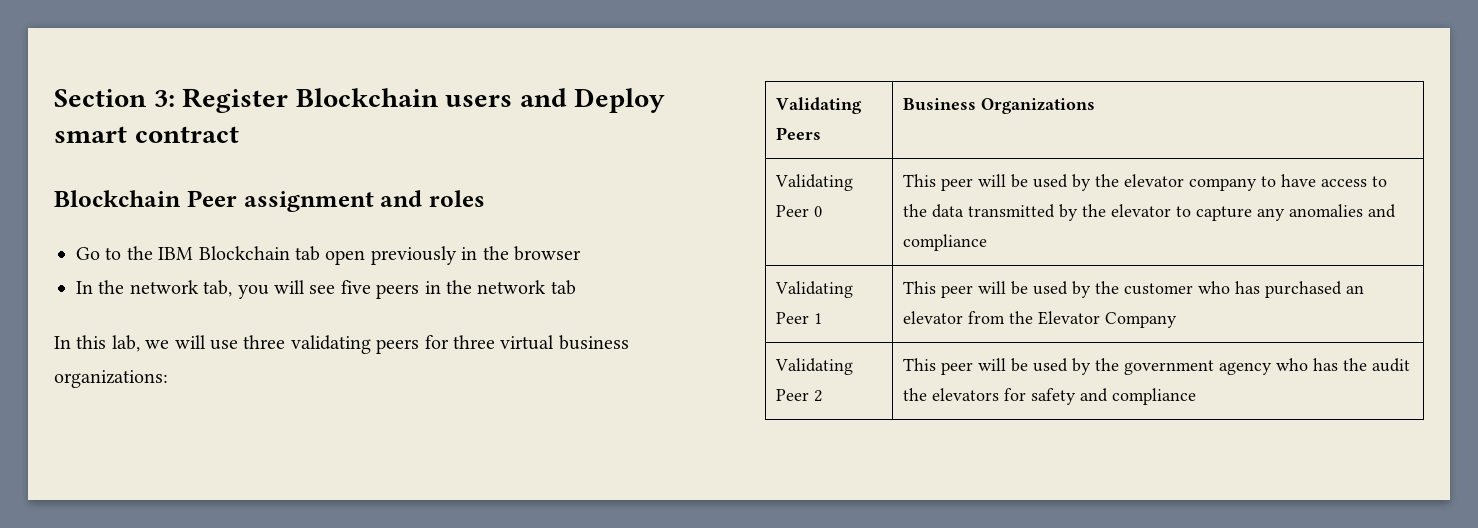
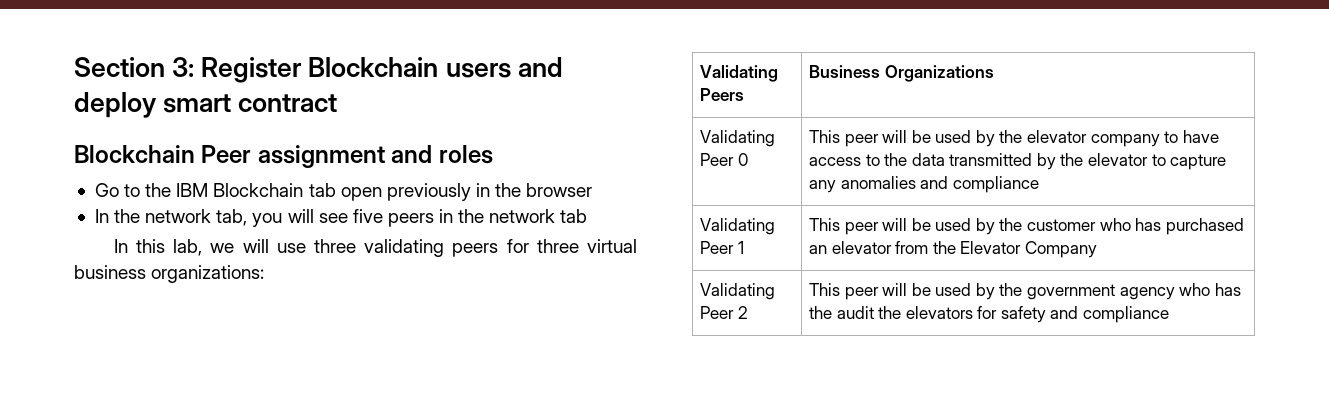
- Section 3: Register Blockchain users and Deploy smart contract
+ Section 3: Register Blockchain users and deploy smart contract

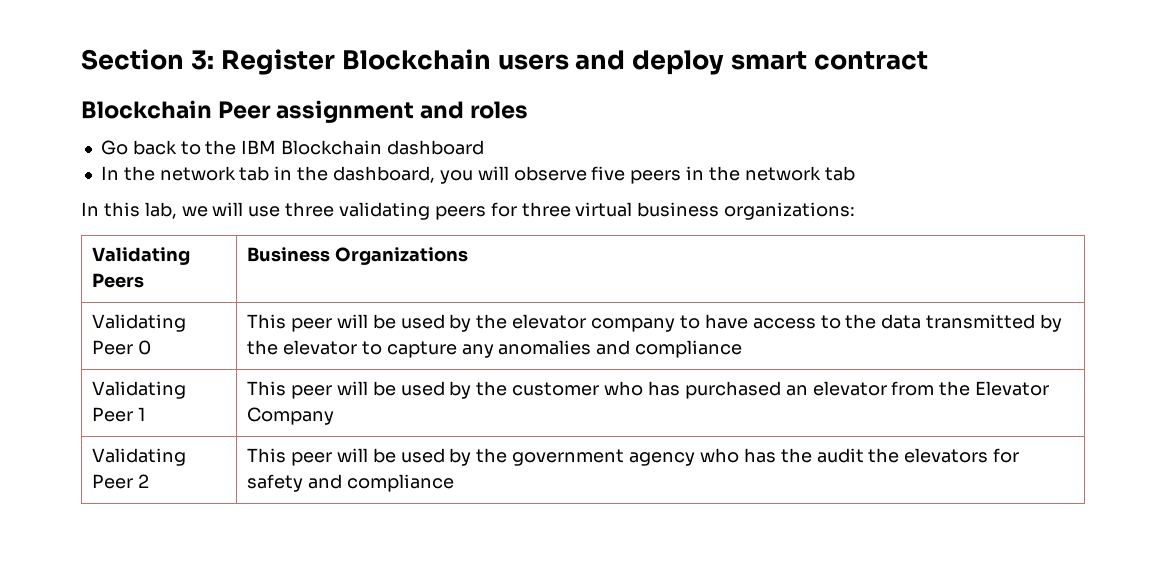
- Go to the IBM Blockchain tab open previously in the browser
+ Go back to the IBM Blockchain dashboard
- In the network tab, you will see five peers in the network tab
+ In the network tab in the dashboard, you will observe five peers in the network tab

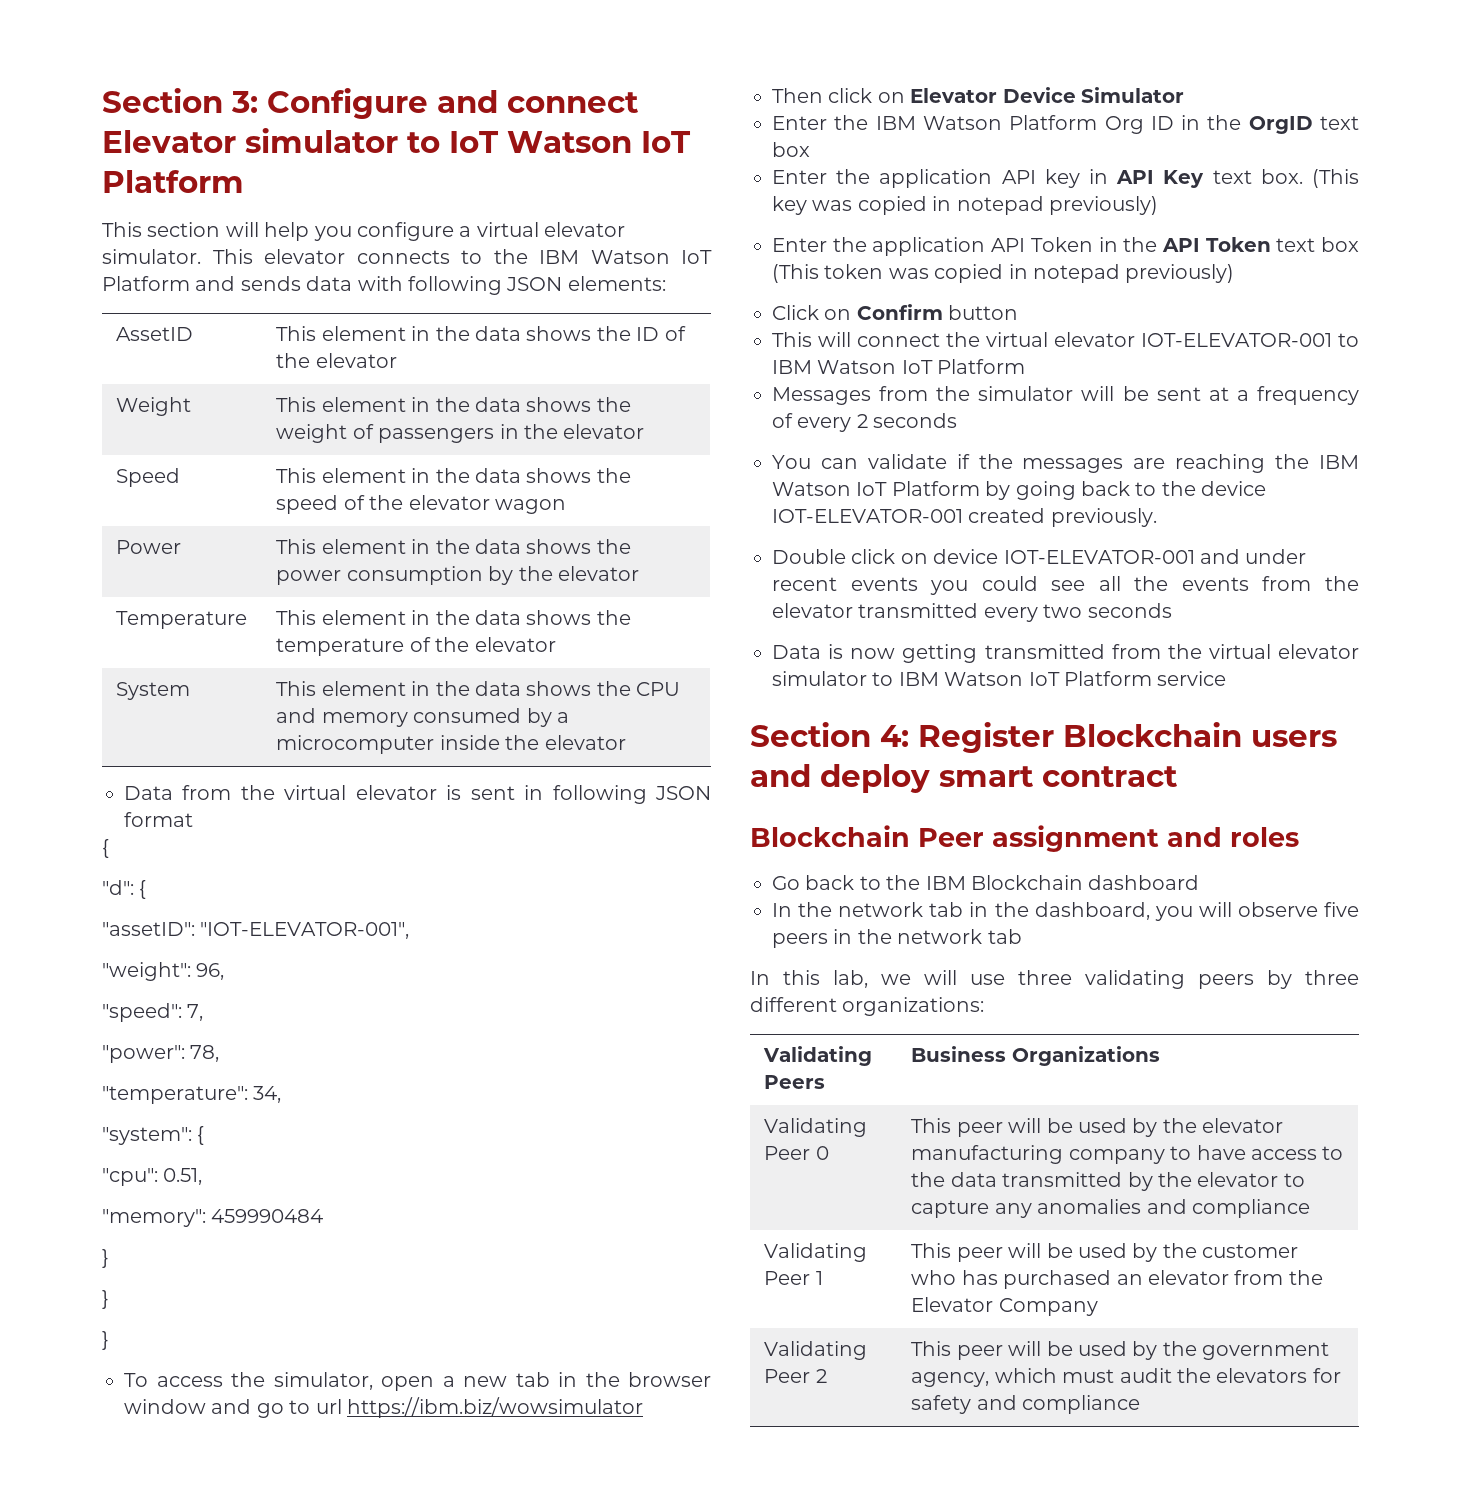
- Section 3: Register Blockchain users and deploy smart contract
+ Section 3: Configure and connect Elevator simulator to IoT Watson IoT Platform
+ This section will help you configure a virtual elevator simulator. This elevator connects to the IBM Watson IoT Platform and sends data with following JSON elements:
+ AssetID | This element in the data shows the ID of the elevator
+ Weight | This element in the data shows the weight of passengers in the elevator
+ Speed | This element in the data shows the speed of the elevator wagon
+ Power | This element in the data shows the power consumption by the elevator
+ Temperature | This element in the data shows the temperature of the elevator
+ System | This element in the data shows the CPU and memory consumed by a microcomputer inside the elevator
+ Data from the virtual elevator is sent in following JSON format
+ {
+ "d": {
+ "assetID": "IOT-ELEVATOR-001",
+ "weight": 96,
+ "speed": 7,
+ "power": 78,
+ "temperature": 34,
+ "system": {
+ "cpu": 0.51,
+ "memory": 459990484
+ }
+ }
+ }
+ To access the simulator, open a new tab in the browser window and go to url https://ibm.biz/wowsimulator
+ Then click on Elevator Device Simulator
+ Enter the IBM Watson Platform Org ID in the OrgID text box
+ Enter the application API key in API Key text box. (This key was copied in notepad previously)
+ Enter the application API Token in the API Token text box (This token was copied in notepad previously)
+ Click on Confirm button
+ This will connect the virtual elevator IOT-ELEVATOR-001 to IBM Watson IoT Platform
+ Messages from the simulator will be sent at a frequency of every 2 seconds
+ You can validate if the messages are reaching the IBM Watson IoT Platform by going back to the device IOT-ELEVATOR-001 created previously.
+ Double click on device IOT-ELEVATOR-001 and under recent events you could see all the events from the elevator transmitted every two seconds
+ Data is now getting transmitted from the virtual elevator simulator to IBM Watson IoT Platform service
+ Section 4: Register Blockchain users and deploy smart contract
- In this lab, we will use three validating peers for three virtual business organizations:
+ In this lab, we will use three validating peers by three different organizations:
- Validating Peer 0 | This peer will be used by the elevator company to have access to the data transmitted by the elevator to capture any anomalies and compliance
+ Validating Peer 0 | This peer will be used by the elevator manufacturing company to have access to the data transmitted by the elevator to capture any anomalies and compliance
- Validating Peer 2 | This peer will be used by the government agency who has the audit the elevators for safety and compliance
+ Validating Peer 2 | This peer will be used by the government agency, which must audit the elevators for safety and compliance

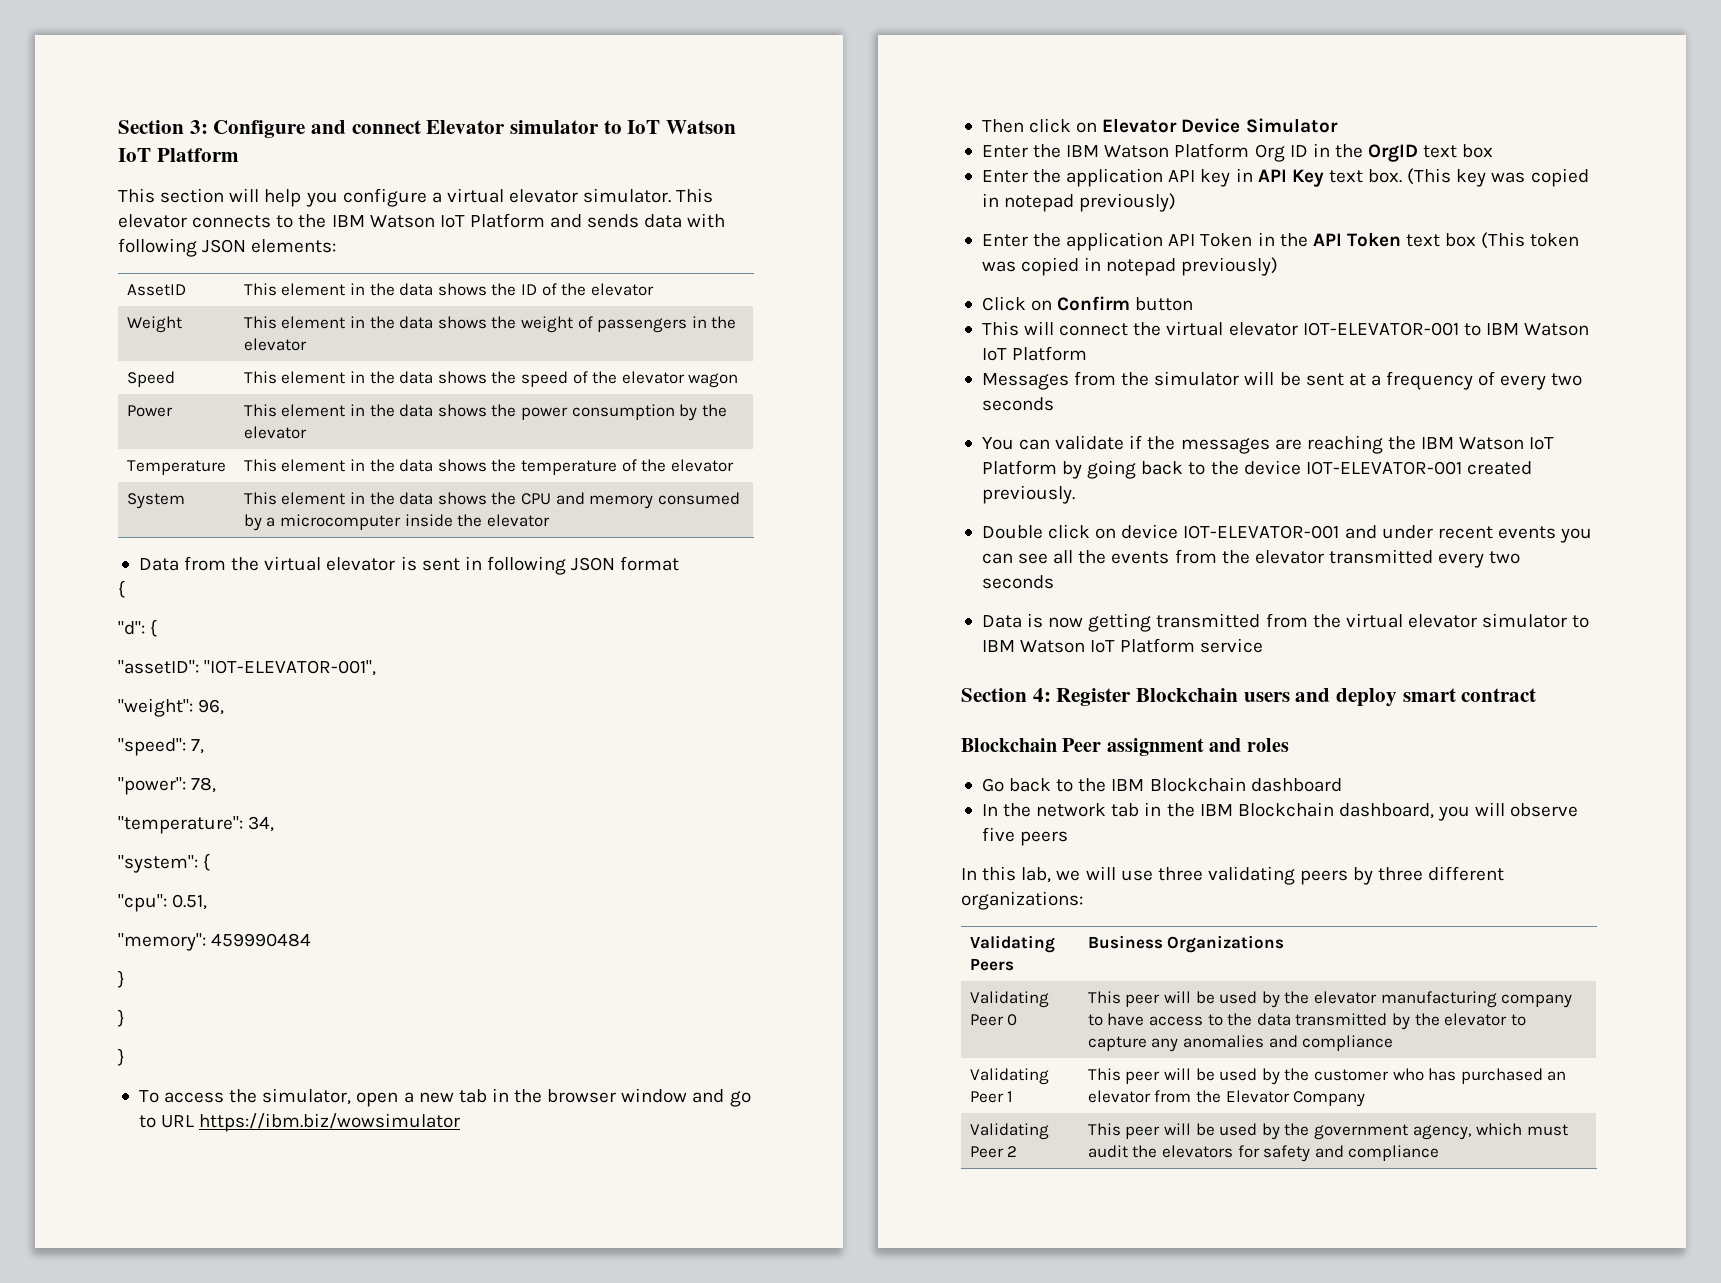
- To access the simulator, open a new tab in the browser window and go to url https://ibm.biz/wowsimulator
+ To access the simulator, open a new tab in the browser window and go to URL https://ibm.biz/wowsimulator
- Messages from the simulator will be sent at a frequency of every 2 seconds
+ Messages from the simulator will be sent at a frequency of every two seconds
- Double click on device IOT-ELEVATOR-001 and under recent events you could see all the events from the elevator transmitted every two seconds
+ Double click on device IOT-ELEVATOR-001 and under recent events you can see all the events from the elevator transmitted every two seconds
- In the network tab in the dashboard, you will observe five peers in the network tab
+ In the network tab in the IBM Blockchain dashboard, you will observe five peers

